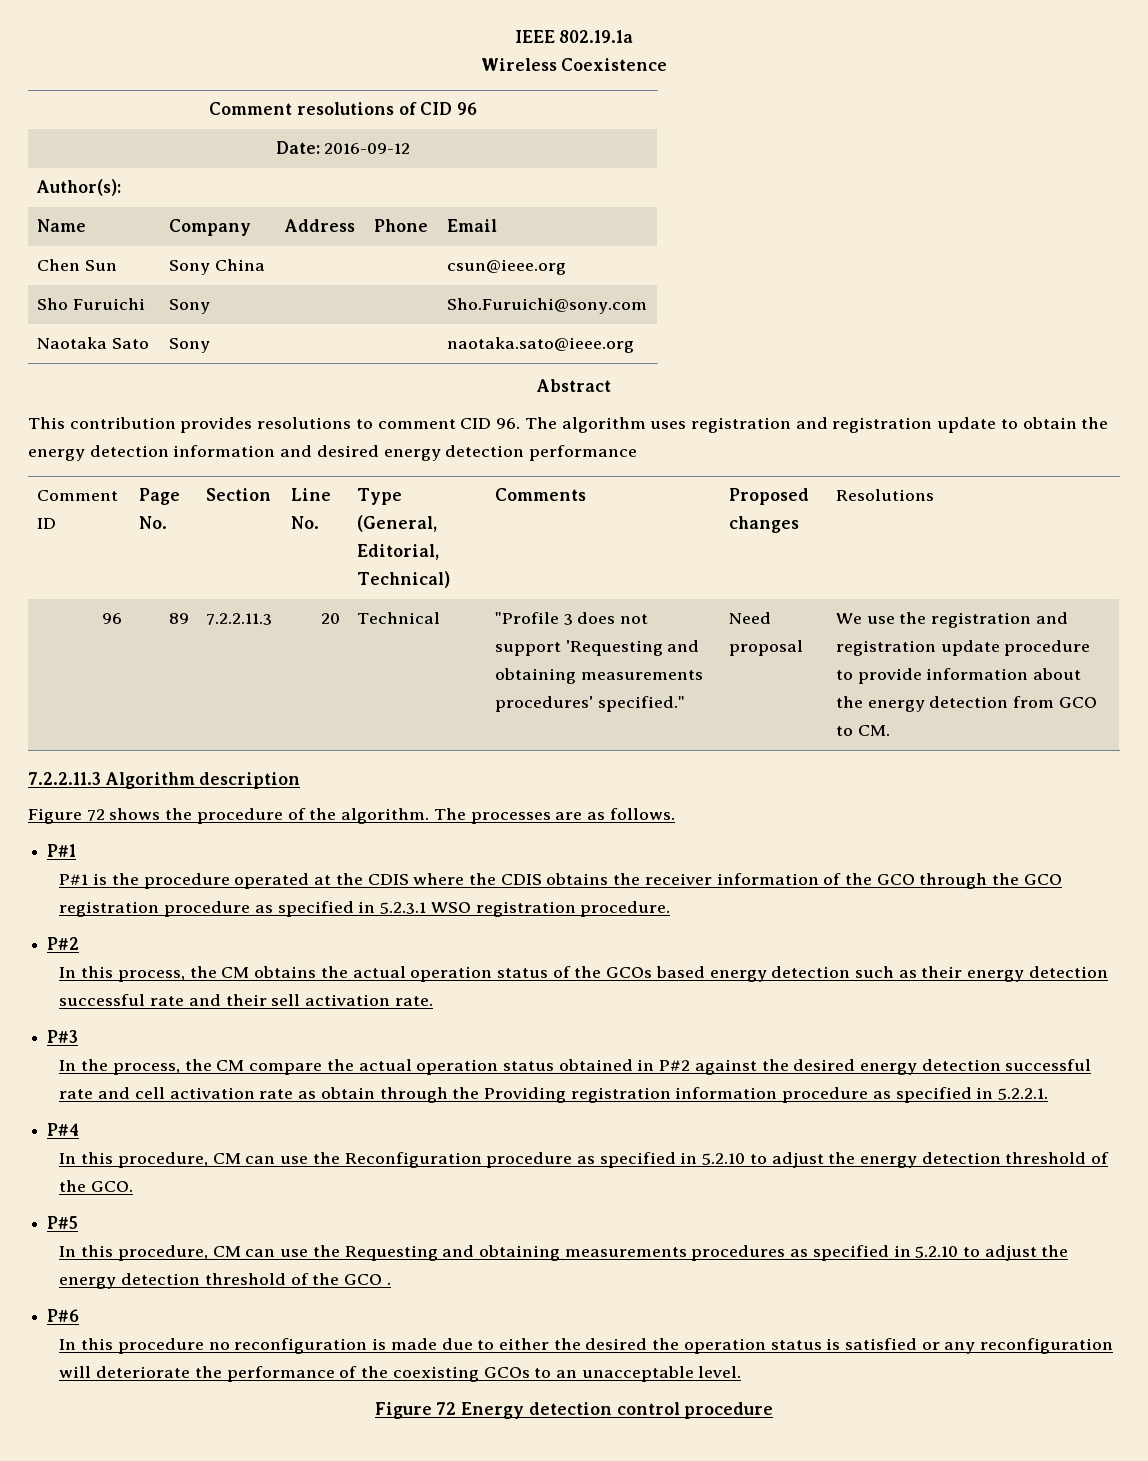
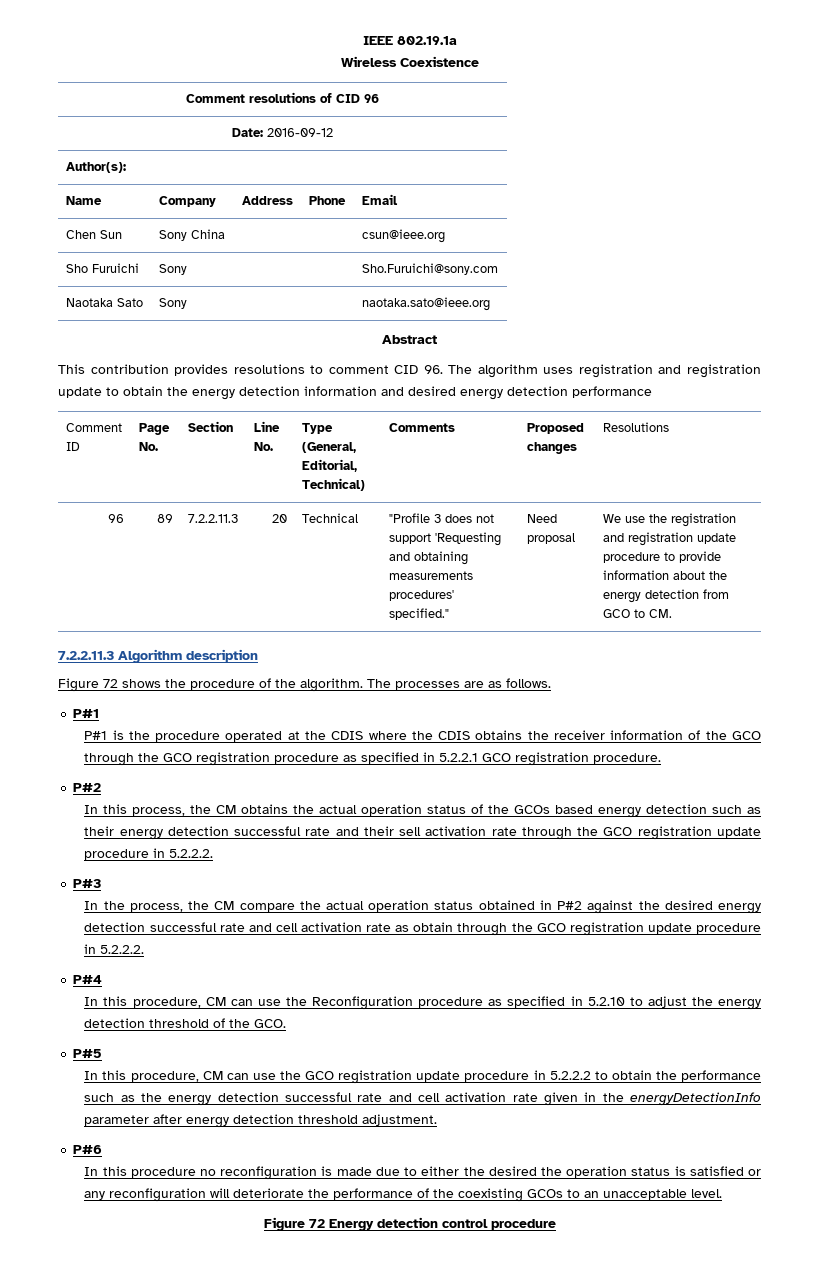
- P#1 is the procedure operated at the CDIS where the CDIS obtains the receiver information of the GCO through the GCO registration procedure as specified in 5.2.3.1 WSO registration procedure.
+ P#1 is the procedure operated at the CDIS where the CDIS obtains the receiver information of the GCO through the GCO registration procedure as specified in 5.2.2.1 GCO registration procedure.
- In this process, the CM obtains the actual operation status of the GCOs based energy detection such as their energy detection successful rate and their sell activation rate.
+ In this process, the CM obtains the actual operation status of the GCOs based energy detection such as their energy detection successful rate and their sell activation rate through the GCO registration update procedure in 5.2.2.2.
- In the process, the CM compare the actual operation status obtained in P#2 against the desired energy detection successful rate and cell activation rate as obtain through the Providing registration information procedure as specified in 5.2.2.1.
+ In the process, the CM compare the actual operation status obtained in P#2 against the desired energy detection successful rate and cell activation rate as obtain through the GCO registration update procedure in 5.2.2.2.
- In this procedure, CM can use the Requesting and obtaining measurements procedures as specified in 5.2.10 to adjust the energy detection threshold of the GCO .
+ In this procedure, CM can use the GCO registration update procedure in 5.2.2.2 to obtain the performance such as the energy detection successful rate and cell activation rate given in the energyDetectionInfo parameter after energy detection threshold adjustment.

